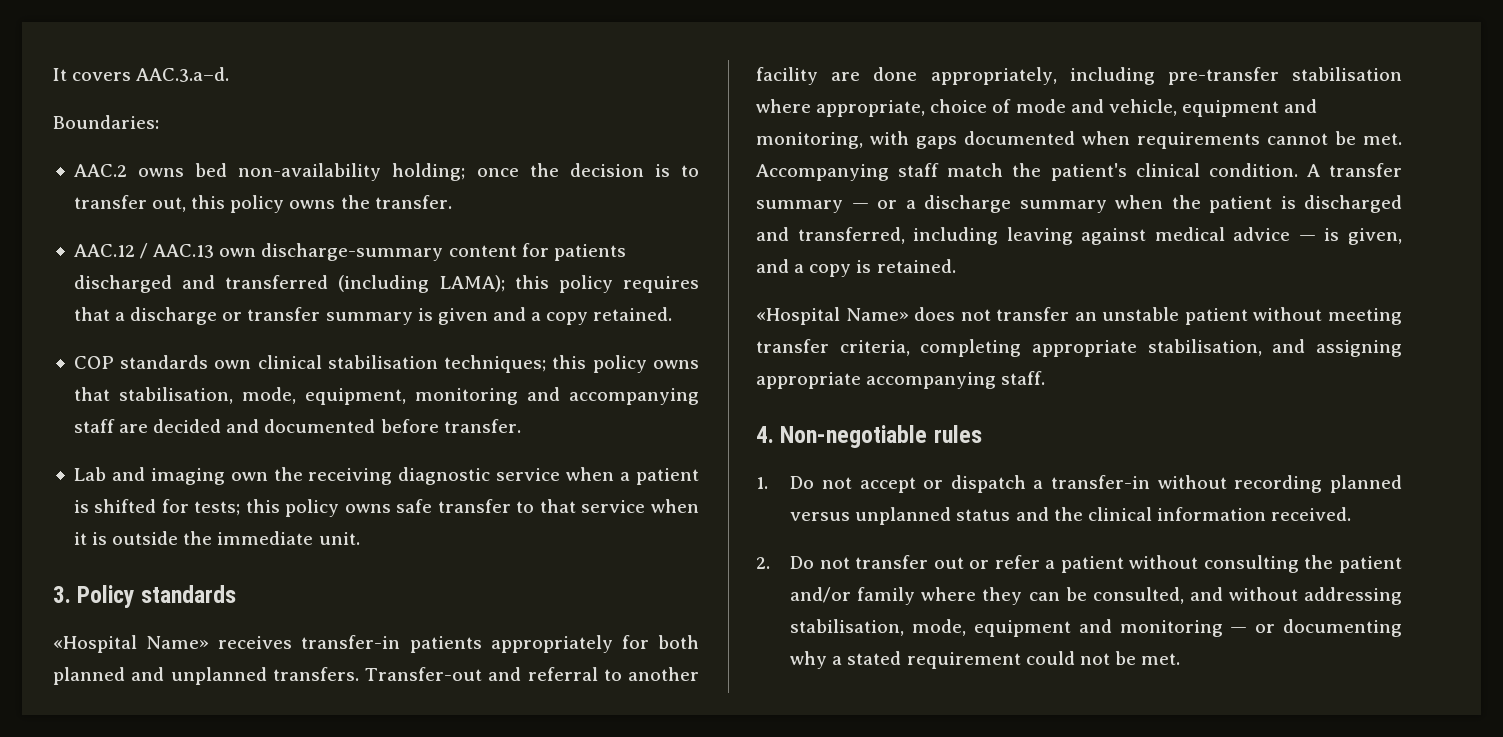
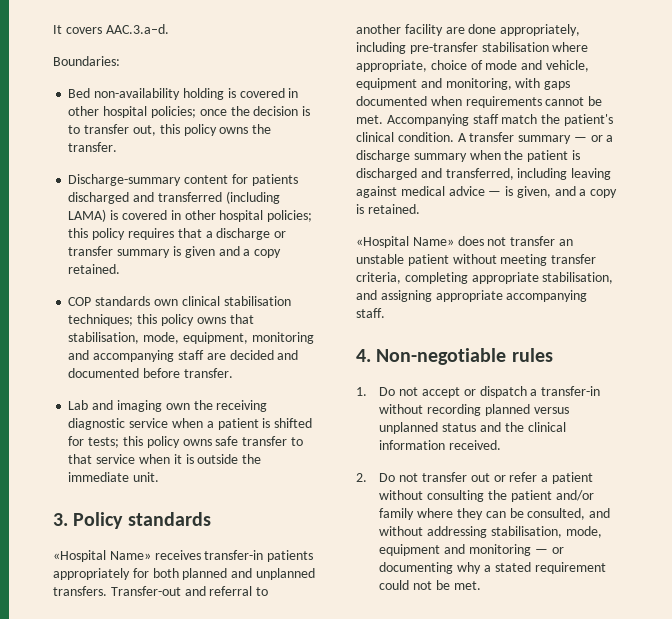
- AAC.2 owns bed non-availability holding; once the decision is to transfer out, this policy owns the transfer.
+ Bed non-availability holding is covered in other hospital policies; once the decision is to transfer out, this policy owns the transfer.
- AAC.12 / AAC.13 own discharge-summary content for patients discharged and transferred (including LAMA); this policy requires that a discharge or transfer summary is given and a copy retained.
+ Discharge-summary content for patients discharged and transferred (including LAMA) is covered in other hospital policies; this policy requires that a discharge or transfer summary is given and a copy retained.

